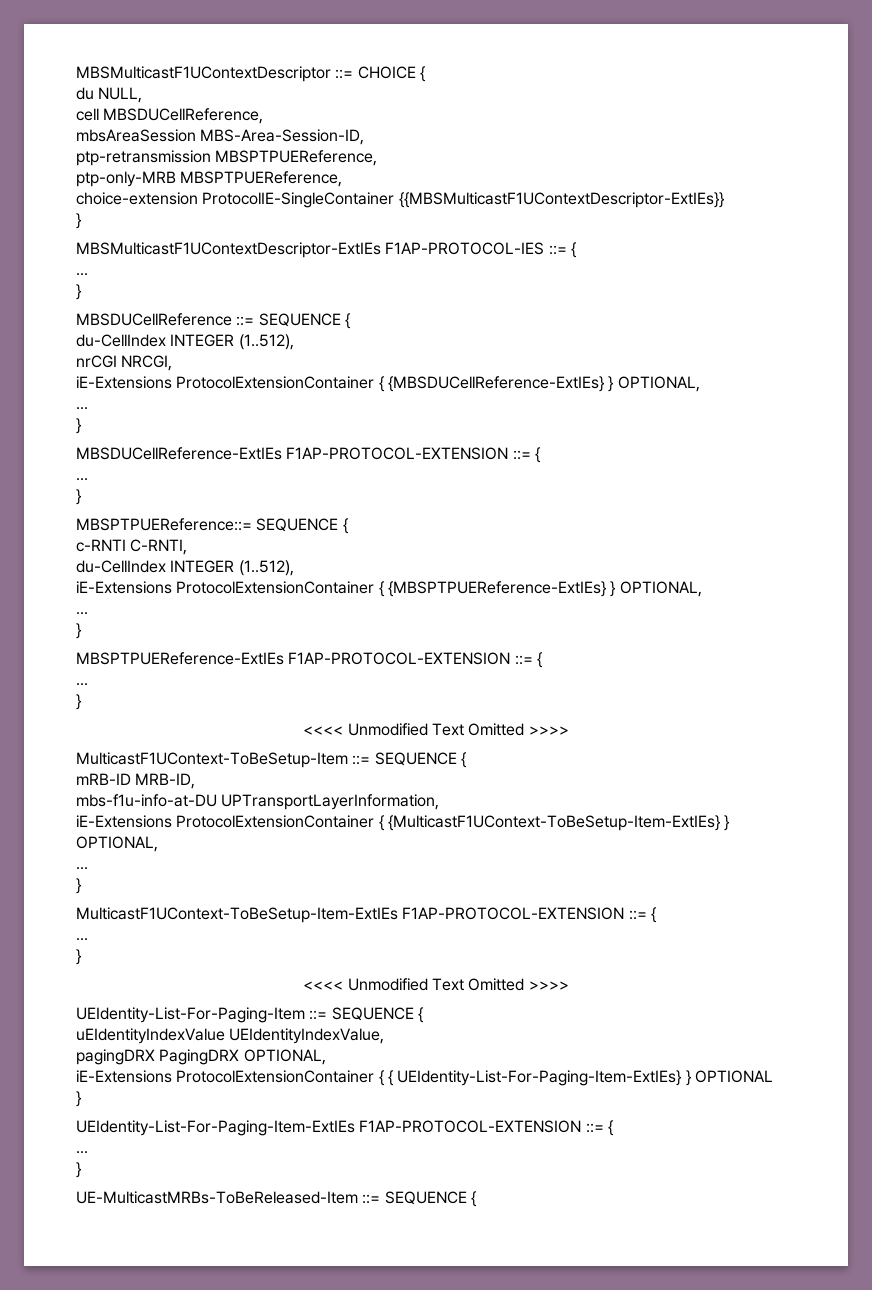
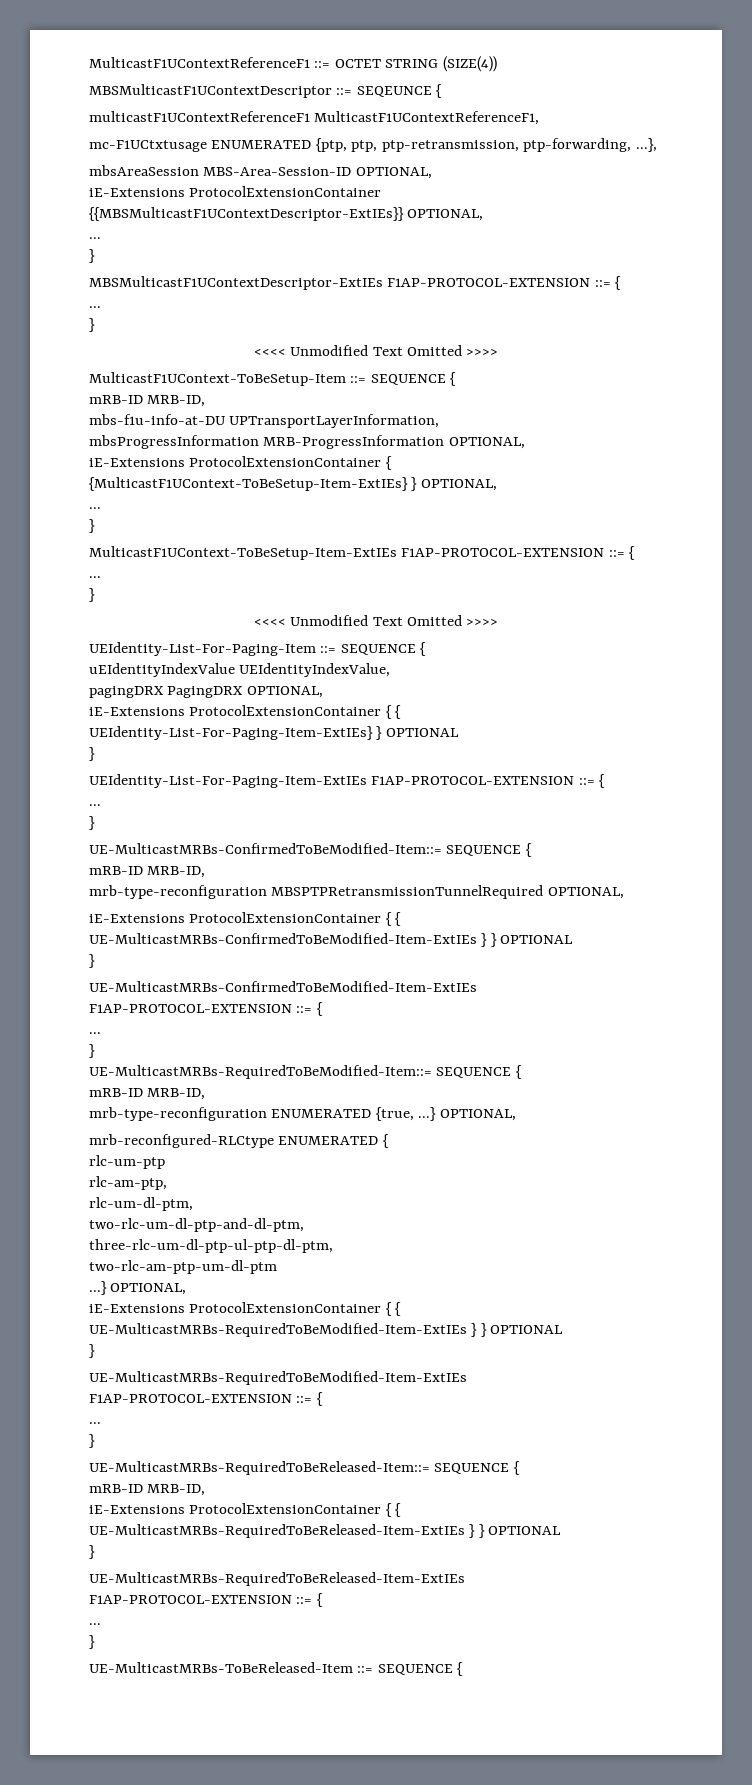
+ MulticastF1UContextReferenceF1 ::= OCTET STRING (SIZE(4))
- MBSMulticastF1UContextDescriptor ::= CHOICE {
- du NULL,
- cell MBSDUCellReference,
- mbsAreaSession MBS-Area-Session-ID,
- ptp-retransmission MBSPTPUEReference,
- ptp-only-MRB MBSPTPUEReference,
- choice-extension ProtocolIE-SingleContainer {{MBSMulticastF1UContextDescriptor-ExtIEs}}
- }
- MBSMulticastF1UContextDescriptor-ExtIEs F1AP-PROTOCOL-IES ::= {
+ MBSMulticastF1UContextDescriptor ::= SEQEUNCE {
+ multicastF1UContextReferenceF1 MulticastF1UContextReferenceF1,
+ mc-F1UCtxtusage ENUMERATED {ptp, ptp, ptp-retransmission, ptp-forwarding, ...},
+ mbsAreaSession MBS-Area-Session-ID OPTIONAL,
+ iE-Extensions ProtocolExtensionContainer {{MBSMulticastF1UContextDescriptor-ExtIEs}} OPTIONAL,
  ...
  }
- MBSDUCellReference ::= SEQUENCE {
- du-CellIndex INTEGER (1..512),
- nrCGI NRCGI,
- iE-Extensions ProtocolExtensionContainer { {MBSDUCellReference-ExtIEs} } OPTIONAL,
- ...
- }
- MBSDUCellReference-ExtIEs F1AP-PROTOCOL-EXTENSION ::= {
- ...
- }
- MBSPTPUEReference::= SEQUENCE {
- c-RNTI C-RNTI,
- du-CellIndex INTEGER (1..512),
- iE-Extensions ProtocolExtensionContainer { {MBSPTPUEReference-ExtIEs} } OPTIONAL,
- ...
- }
- MBSPTPUEReference-ExtIEs F1AP-PROTOCOL-EXTENSION ::= {
+ MBSMulticastF1UContextDescriptor-ExtIEs F1AP-PROTOCOL-EXTENSION ::= {
+ mbsProgressInformation MRB-ProgressInformation OPTIONAL,
+ UE-MulticastMRBs-ConfirmedToBeModified-Item::= SEQUENCE {
+ mRB-ID MRB-ID,
+ mrb-type-reconfiguration MBSPTPRetransmissionTunnelRequired OPTIONAL,
+ iE-Extensions ProtocolExtensionContainer { { UE-MulticastMRBs-ConfirmedToBeModified-Item-ExtIEs } } OPTIONAL
+ }
+ UE-MulticastMRBs-ConfirmedToBeModified-Item-ExtIEs F1AP-PROTOCOL-EXTENSION ::= {
+ ...
+ }
+ UE-MulticastMRBs-RequiredToBeModified-Item::= SEQUENCE {
+ mRB-ID MRB-ID,
+ mrb-type-reconfiguration ENUMERATED {true, ...} OPTIONAL,
+ mrb-reconfigured-RLCtype ENUMERATED {
+ rlc-um-ptp
+ rlc-am-ptp,
+ rlc-um-dl-ptm,
+ two-rlc-um-dl-ptp-and-dl-ptm,
+ three-rlc-um-dl-ptp-ul-ptp-dl-ptm,
+ two-rlc-am-ptp-um-dl-ptm
+ ...} OPTIONAL,
+ iE-Extensions ProtocolExtensionContainer { { UE-MulticastMRBs-RequiredToBeModified-Item-ExtIEs } } OPTIONAL
+ }
+ UE-MulticastMRBs-RequiredToBeModified-Item-ExtIEs F1AP-PROTOCOL-EXTENSION ::= {
+ ...
+ }
+ UE-MulticastMRBs-RequiredToBeReleased-Item::= SEQUENCE {
+ mRB-ID MRB-ID,
+ iE-Extensions ProtocolExtensionContainer { { UE-MulticastMRBs-RequiredToBeReleased-Item-ExtIEs } } OPTIONAL
+ }
+ UE-MulticastMRBs-RequiredToBeReleased-Item-ExtIEs F1AP-PROTOCOL-EXTENSION ::= {
+ ...
+ }

